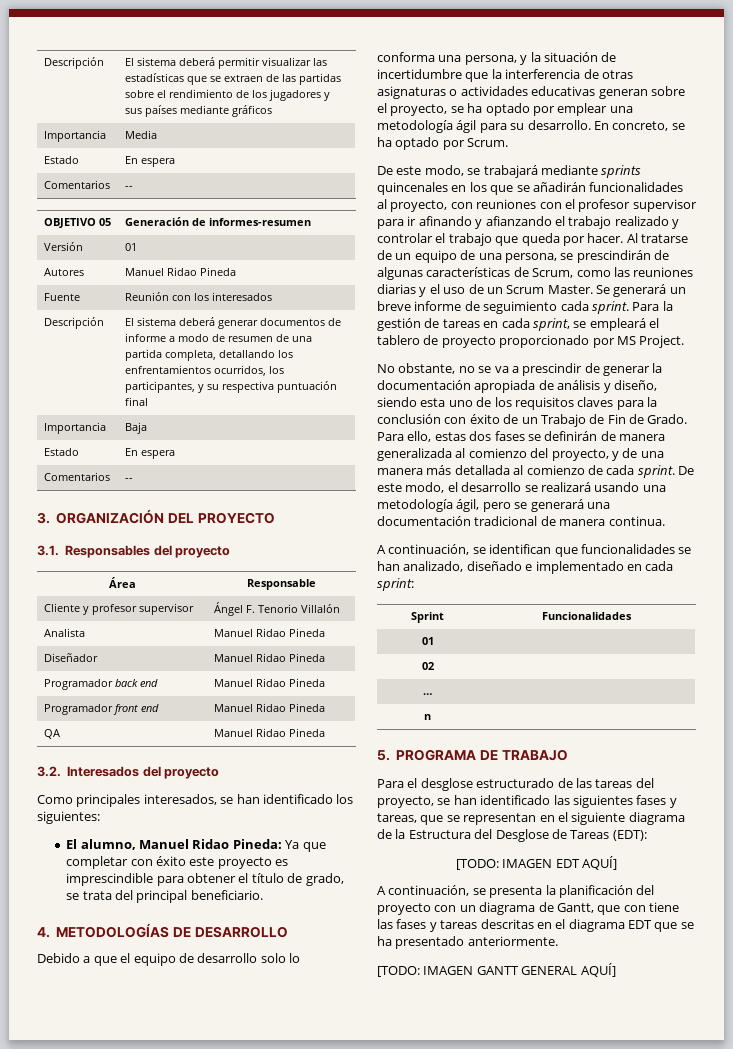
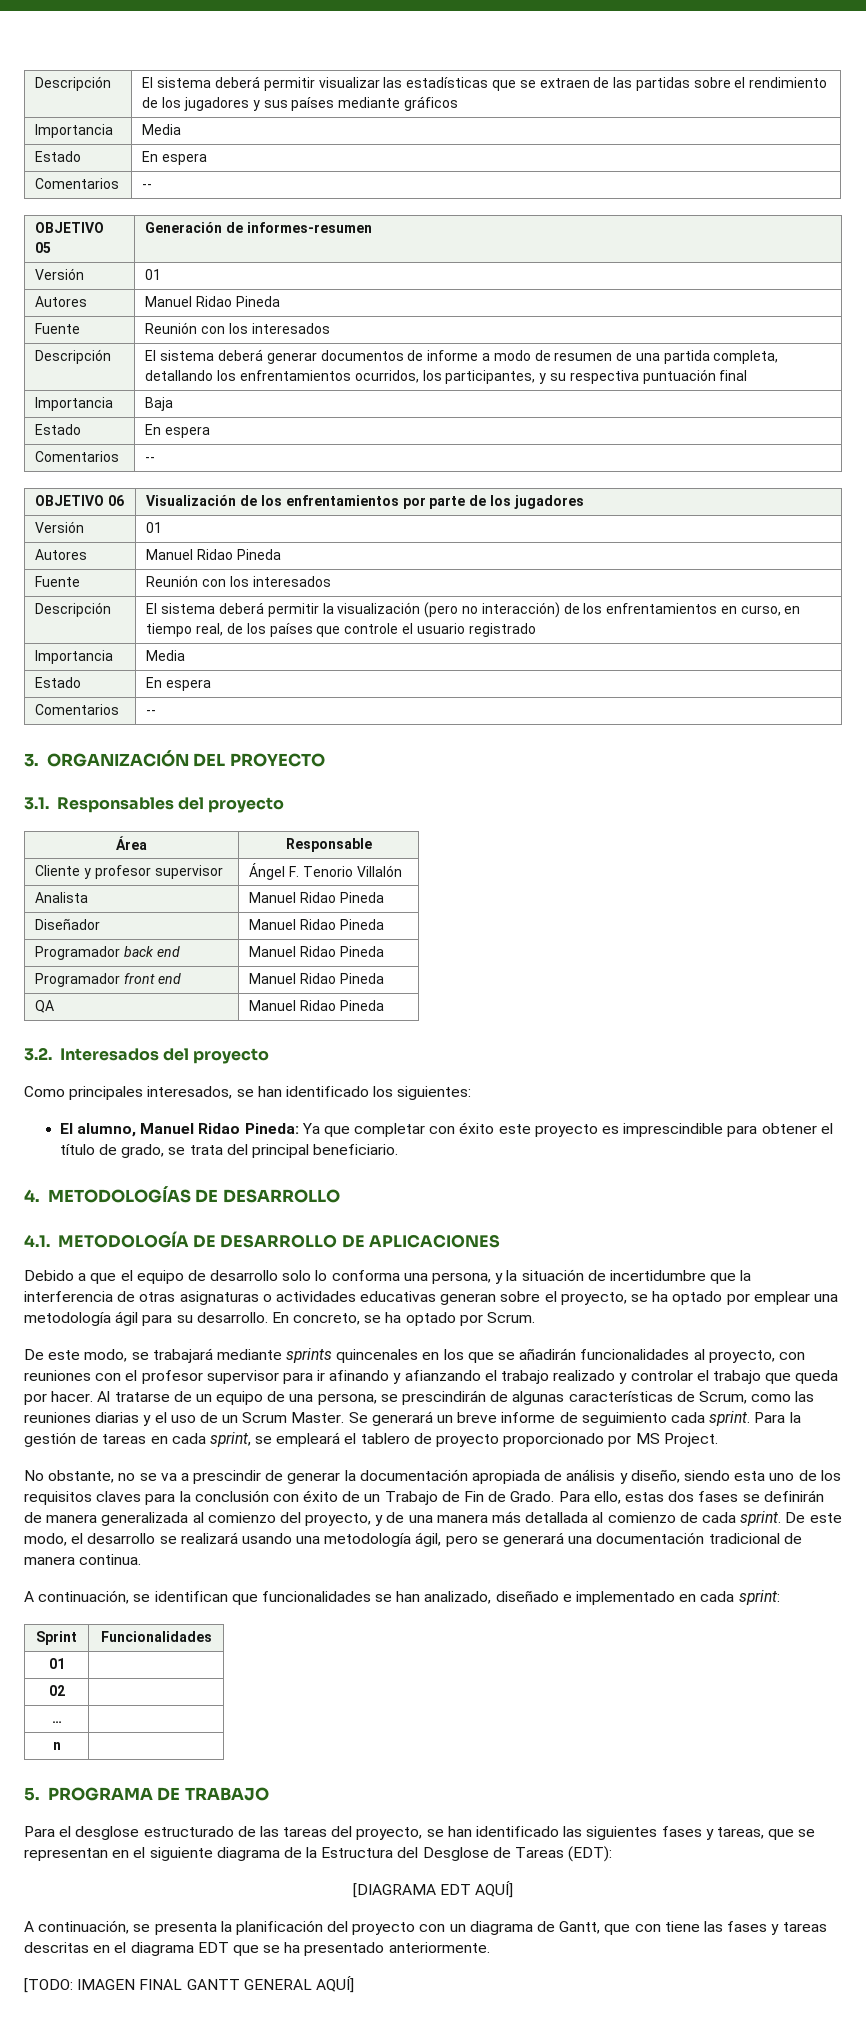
+ OBJETIVO 06 | Visualización de los enfrentamientos por parte de los jugadores
+ Versión | 01
+ Autores | Manuel Ridao Pineda
+ Fuente | Reunión con los interesados
+ Descripción | El sistema deberá permitir la visualización (pero no interacción) de los enfrentamientos en curso, en tiempo real, de los países que controle el usuario registrado
+ Importancia | Media
+ Estado | En espera
+ Comentarios | --
+ 4.1. METODOLOGÍA DE DESARROLLO DE APLICACIONES
- [TODO: IMAGEN EDT AQUÍ]
+ [DIAGRAMA EDT AQUÍ]
- [TODO: IMAGEN GANTT GENERAL AQUÍ]
+ [TODO: IMAGEN FINAL GANTT GENERAL AQUÍ]

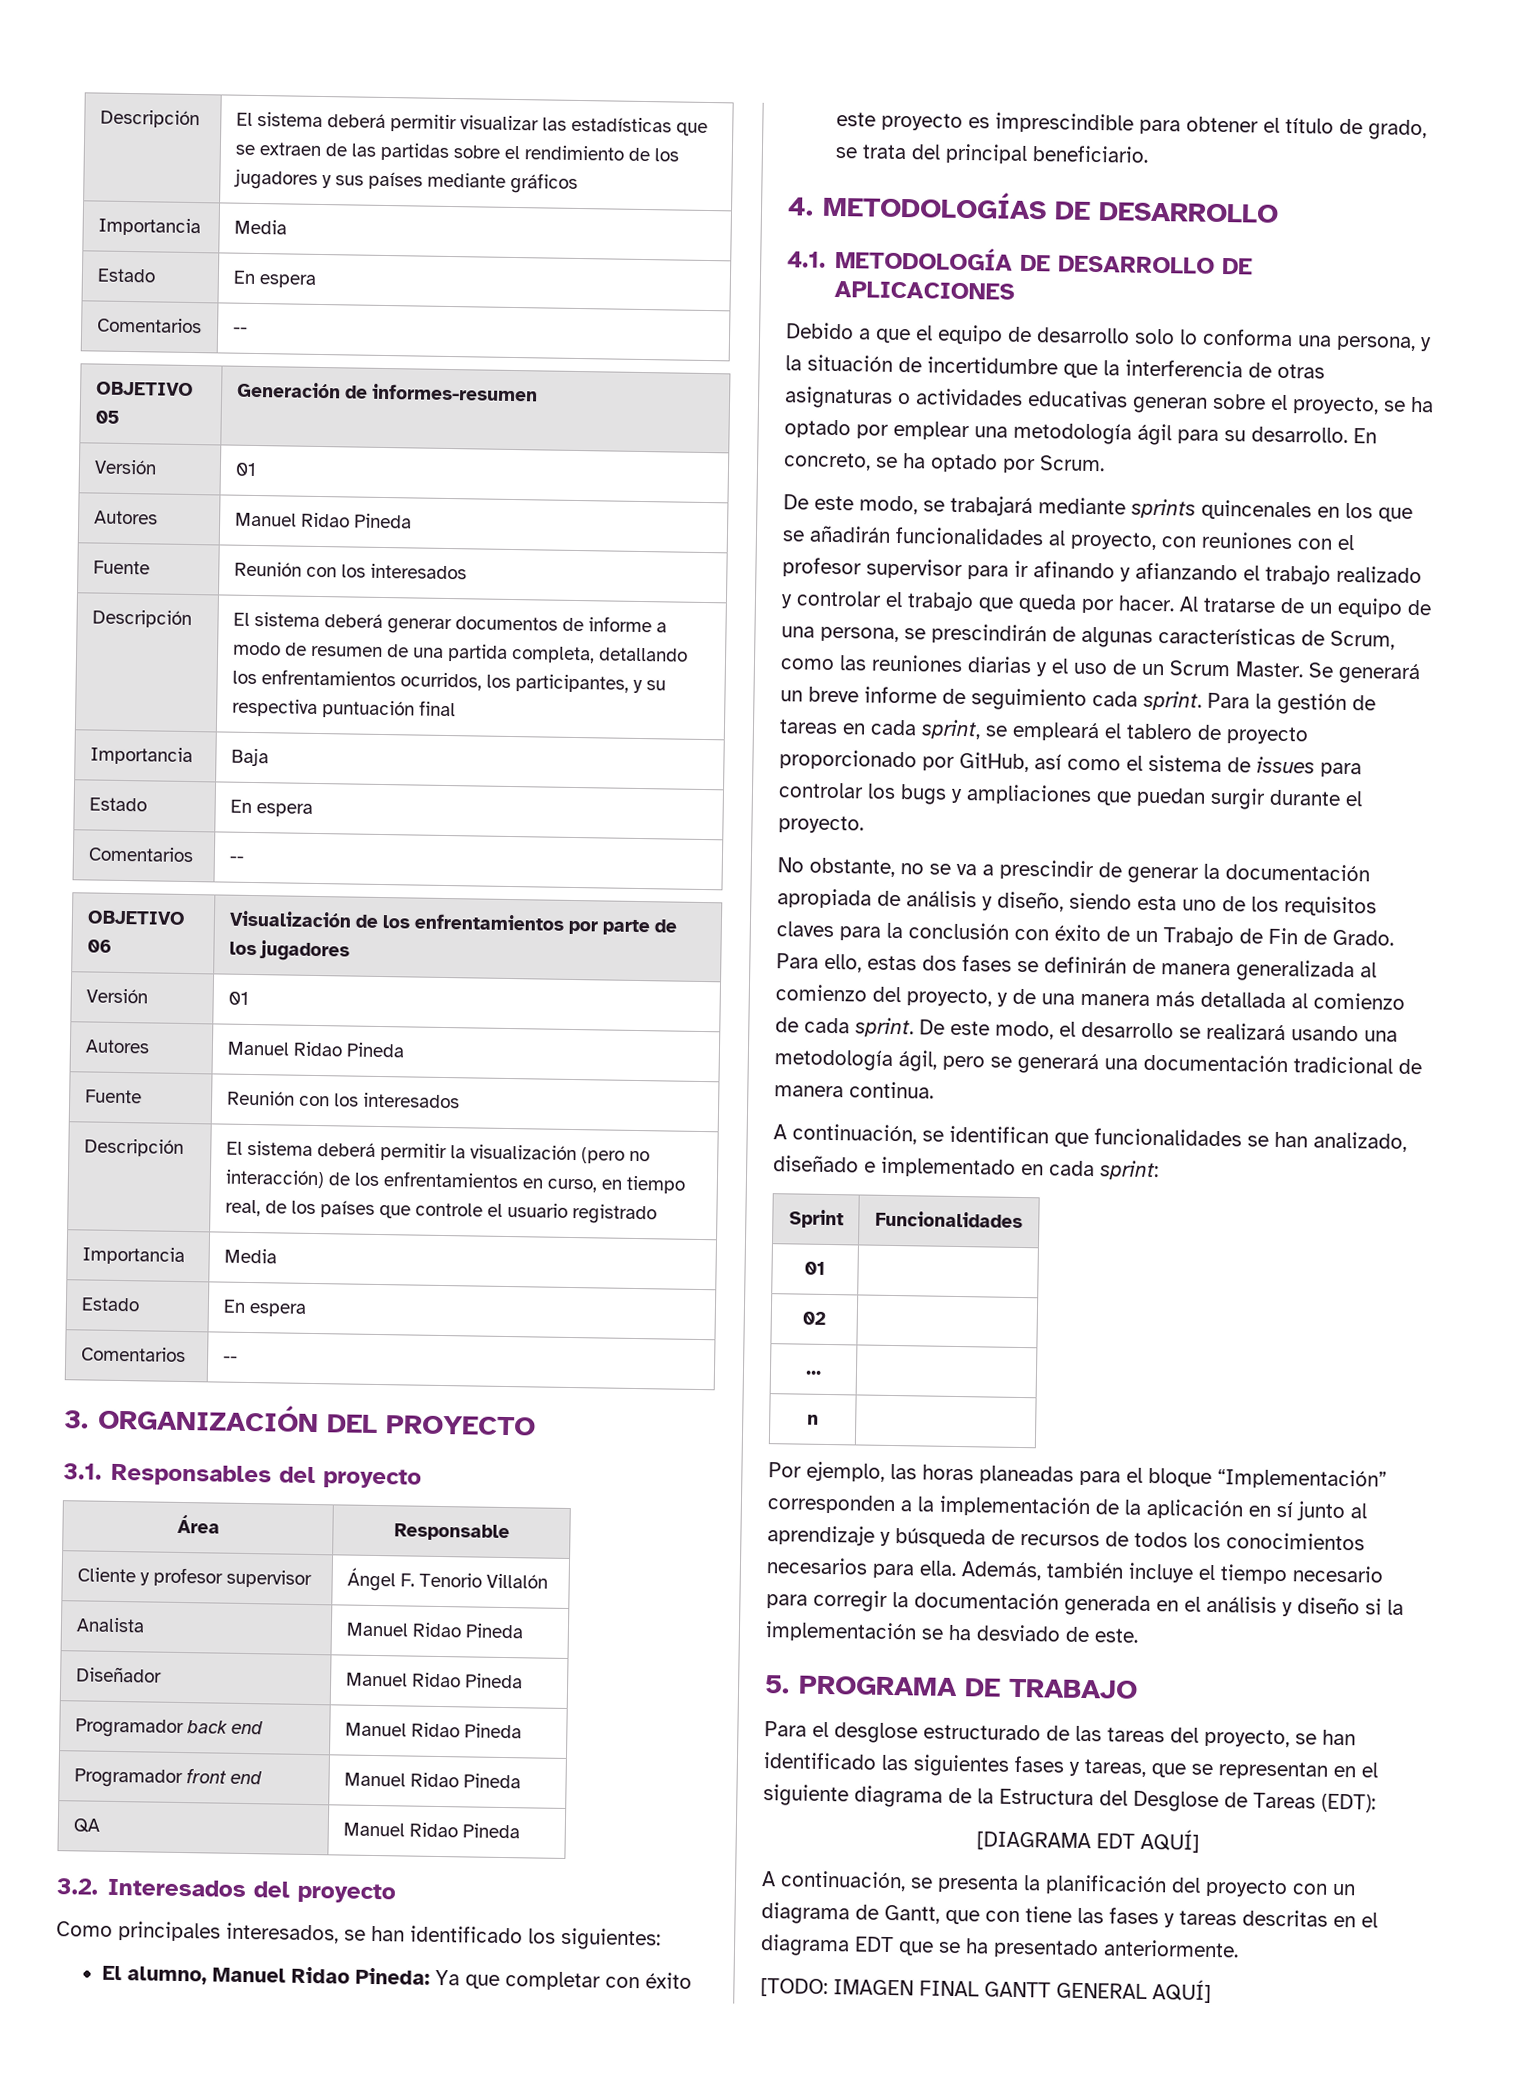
- Para la gestión de tareas en cada sprint, se empleará el tablero de proyecto proporcionado por MS Project.
+ Para la gestión de tareas en cada sprint, se empleará el tablero de proyecto proporcionado por GitHub, así como el sistema de issues para controlar los bugs y ampliaciones que puedan surgir durante el proyecto.
+ Por ejemplo, las horas planeadas para el bloque “Implementación” corresponden a la implementación de la aplicación en sí junto al aprendizaje y búsqueda de recursos de todos los conocimientos necesarios para ella. Además, también incluye el tiempo necesario para corregir la documentación generada en el análisis y diseño si la implementación se ha desviado de este.

